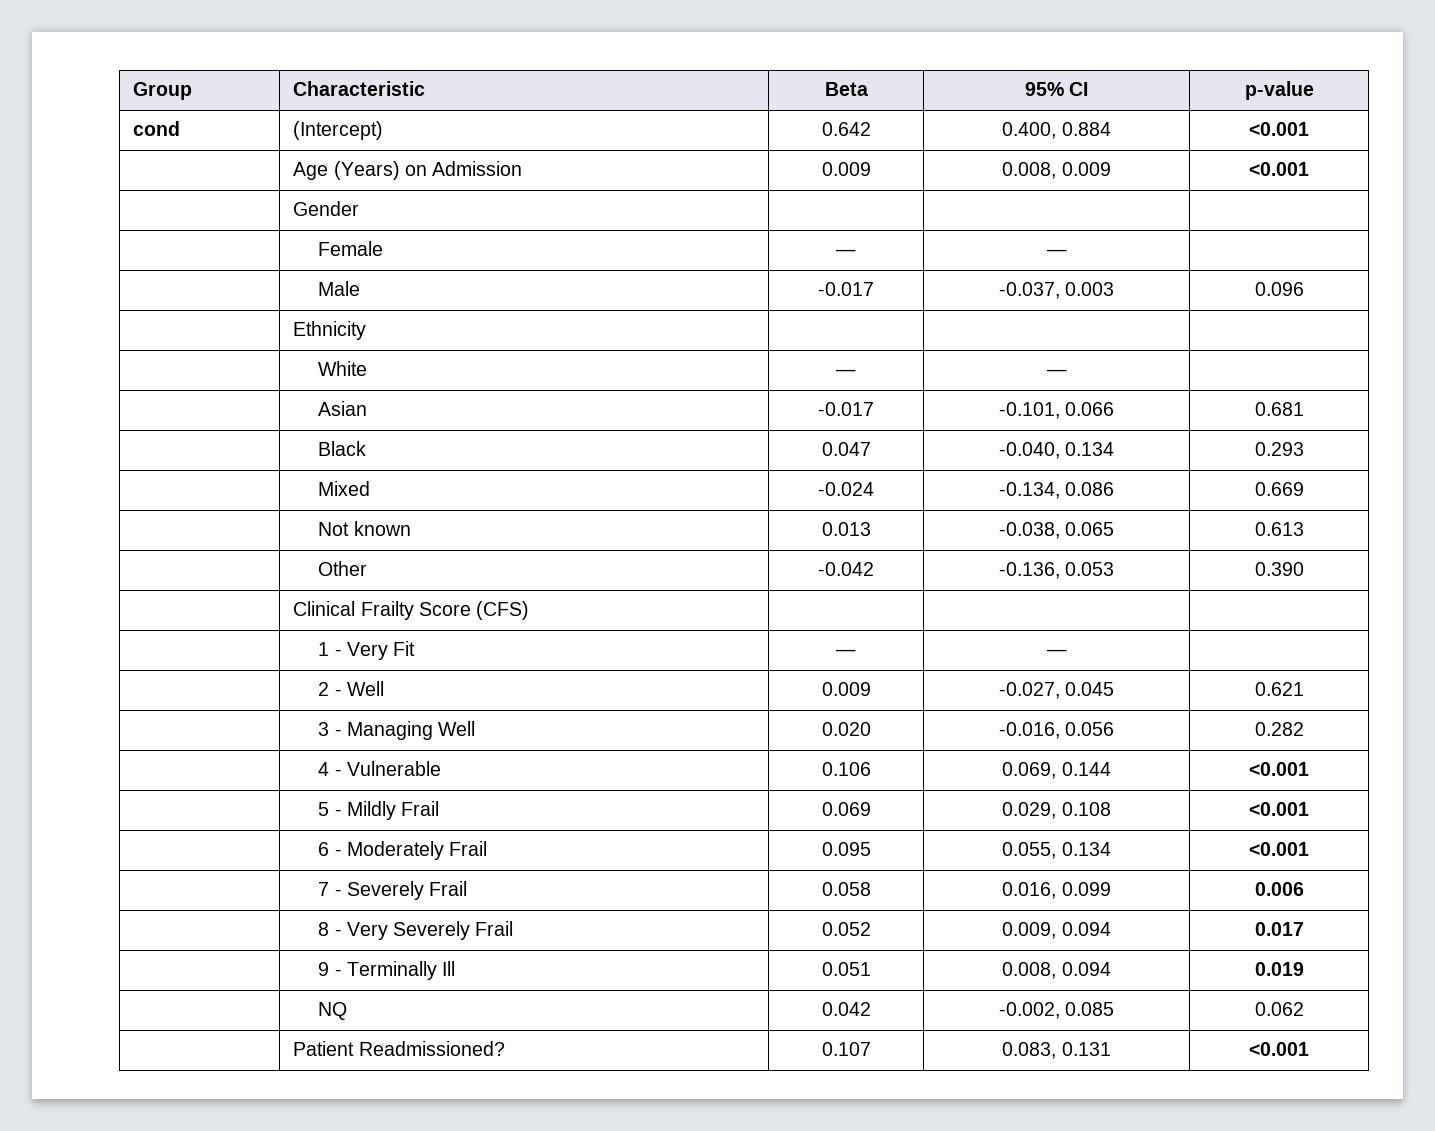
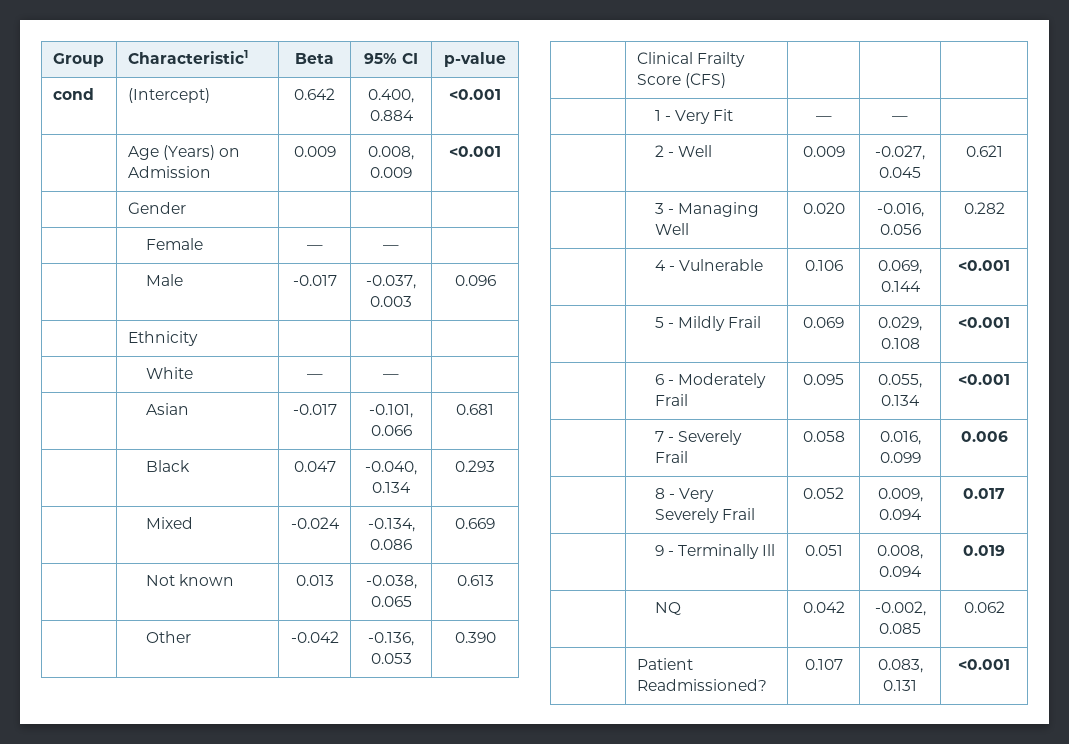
- Group | Characteristic | Beta | 95% CI | p-value
+ Group | Characteristic1 | Beta | 95% CI | p-value

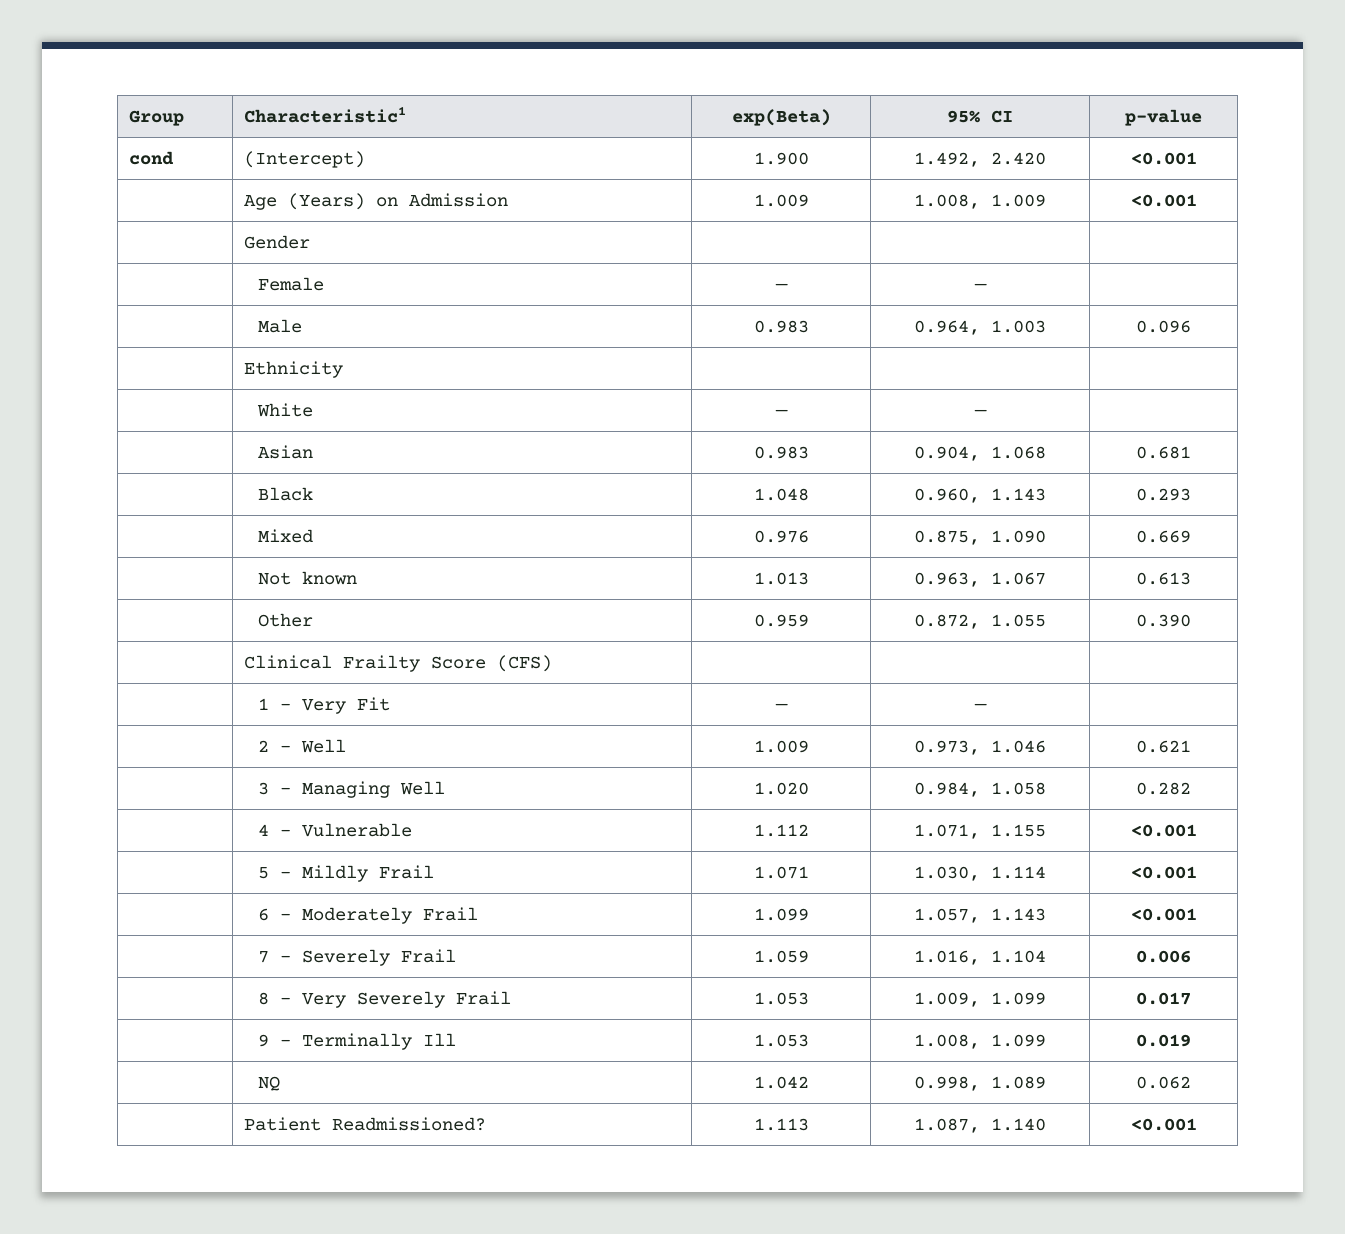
- Group | Characteristic1 | Beta | 95% CI | p-value
+ Group | Characteristic1 | exp(Beta) | 95% CI | p-value
- cond | (Intercept) | 0.642 | 0.400, 0.884 | <0.001
+ cond | (Intercept) | 1.900 | 1.492, 2.420 | <0.001
- | Age (Years) on Admission | 0.009 | 0.008, 0.009 | <0.001
+ | Age (Years) on Admission | 1.009 | 1.008, 1.009 | <0.001
- | Male | -0.017 | -0.037, 0.003 | 0.096
+ | Male | 0.983 | 0.964, 1.003 | 0.096
- | Asian | -0.017 | -0.101, 0.066 | 0.681
+ | Asian | 0.983 | 0.904, 1.068 | 0.681
- | Black | 0.047 | -0.040, 0.134 | 0.293
+ | Black | 1.048 | 0.960, 1.143 | 0.293
- | Mixed | -0.024 | -0.134, 0.086 | 0.669
+ | Mixed | 0.976 | 0.875, 1.090 | 0.669
- | Not known | 0.013 | -0.038, 0.065 | 0.613
+ | Not known | 1.013 | 0.963, 1.067 | 0.613
- | Other | -0.042 | -0.136, 0.053 | 0.390
+ | Other | 0.959 | 0.872, 1.055 | 0.390
- | 2 - Well | 0.009 | -0.027, 0.045 | 0.621
+ | 2 - Well | 1.009 | 0.973, 1.046 | 0.621
- | 3 - Managing Well | 0.020 | -0.016, 0.056 | 0.282
+ | 3 - Managing Well | 1.020 | 0.984, 1.058 | 0.282
- | 4 - Vulnerable | 0.106 | 0.069, 0.144 | <0.001
+ | 4 - Vulnerable | 1.112 | 1.071, 1.155 | <0.001
- | 5 - Mildly Frail | 0.069 | 0.029, 0.108 | <0.001
+ | 5 - Mildly Frail | 1.071 | 1.030, 1.114 | <0.001
- | 6 - Moderately Frail | 0.095 | 0.055, 0.134 | <0.001
+ | 6 - Moderately Frail | 1.099 | 1.057, 1.143 | <0.001
- | 7 - Severely Frail | 0.058 | 0.016, 0.099 | 0.006
+ | 7 - Severely Frail | 1.059 | 1.016, 1.104 | 0.006
- | 8 - Very Severely Frail | 0.052 | 0.009, 0.094 | 0.017
+ | 8 - Very Severely Frail | 1.053 | 1.009, 1.099 | 0.017
- | 9 - Terminally Ill | 0.051 | 0.008, 0.094 | 0.019
+ | 9 - Terminally Ill | 1.053 | 1.008, 1.099 | 0.019
- | NQ | 0.042 | -0.002, 0.085 | 0.062
+ | NQ | 1.042 | 0.998, 1.089 | 0.062
- | Patient Readmissioned? | 0.107 | 0.083, 0.131 | <0.001
+ | Patient Readmissioned? | 1.113 | 1.087, 1.140 | <0.001

